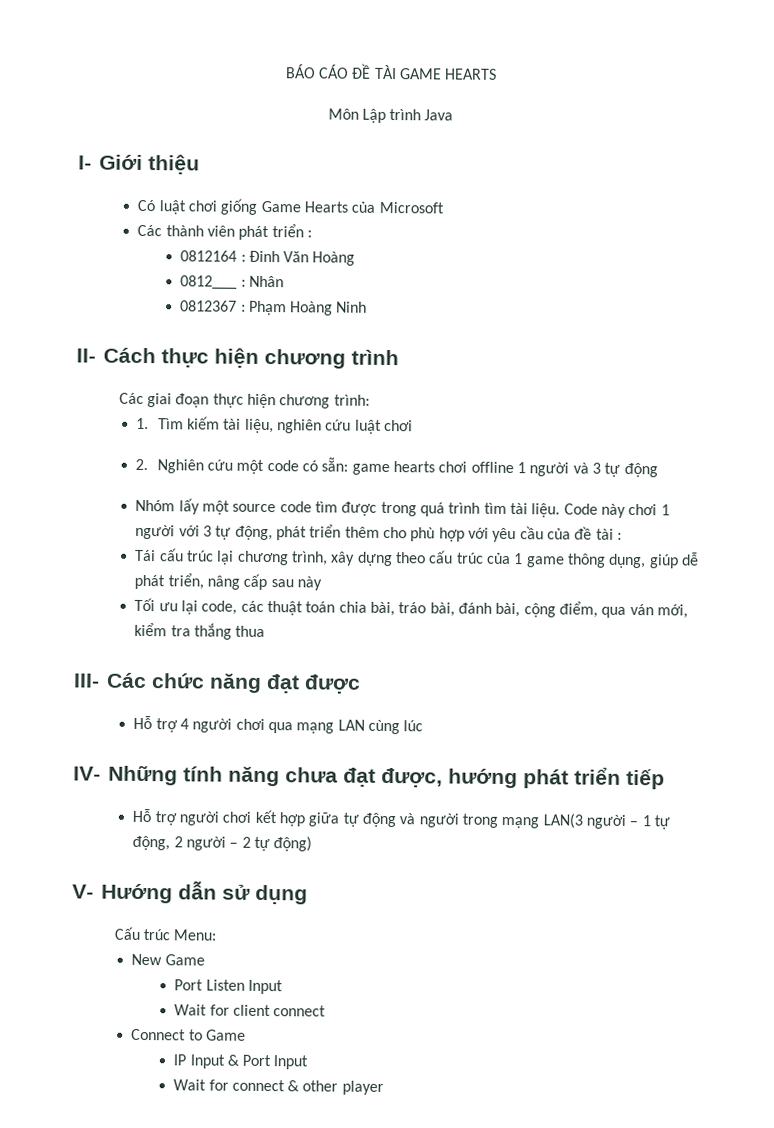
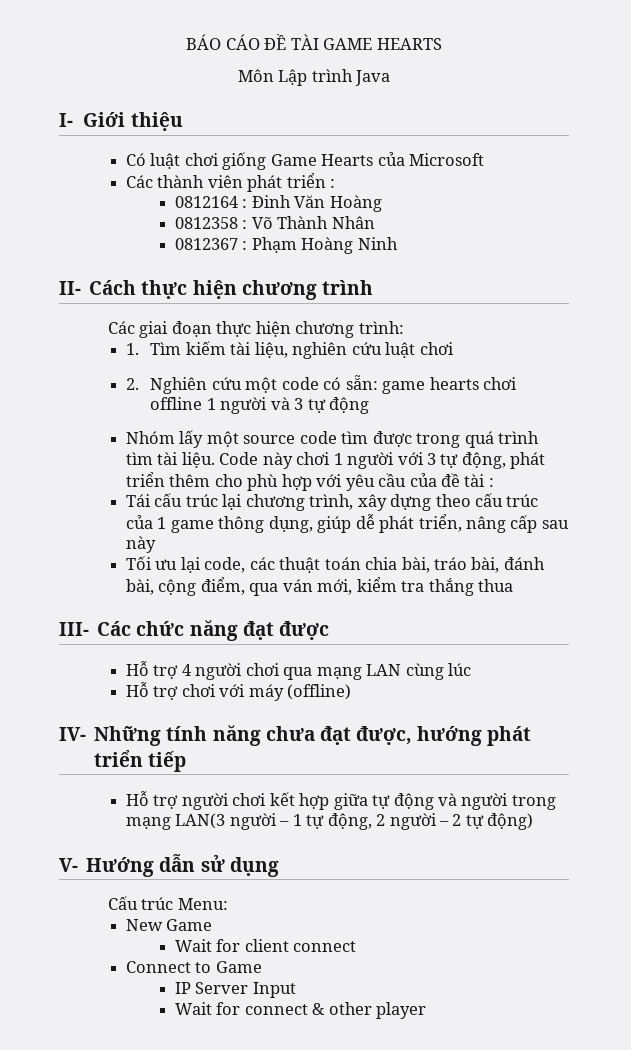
- 0812___ : Nhân
+ 0812358 : Võ Thành Nhân
+ Hỗ trợ chơi với máy (offline)
- Port Listen Input
- IP Input & Port Input
+ IP Server Input

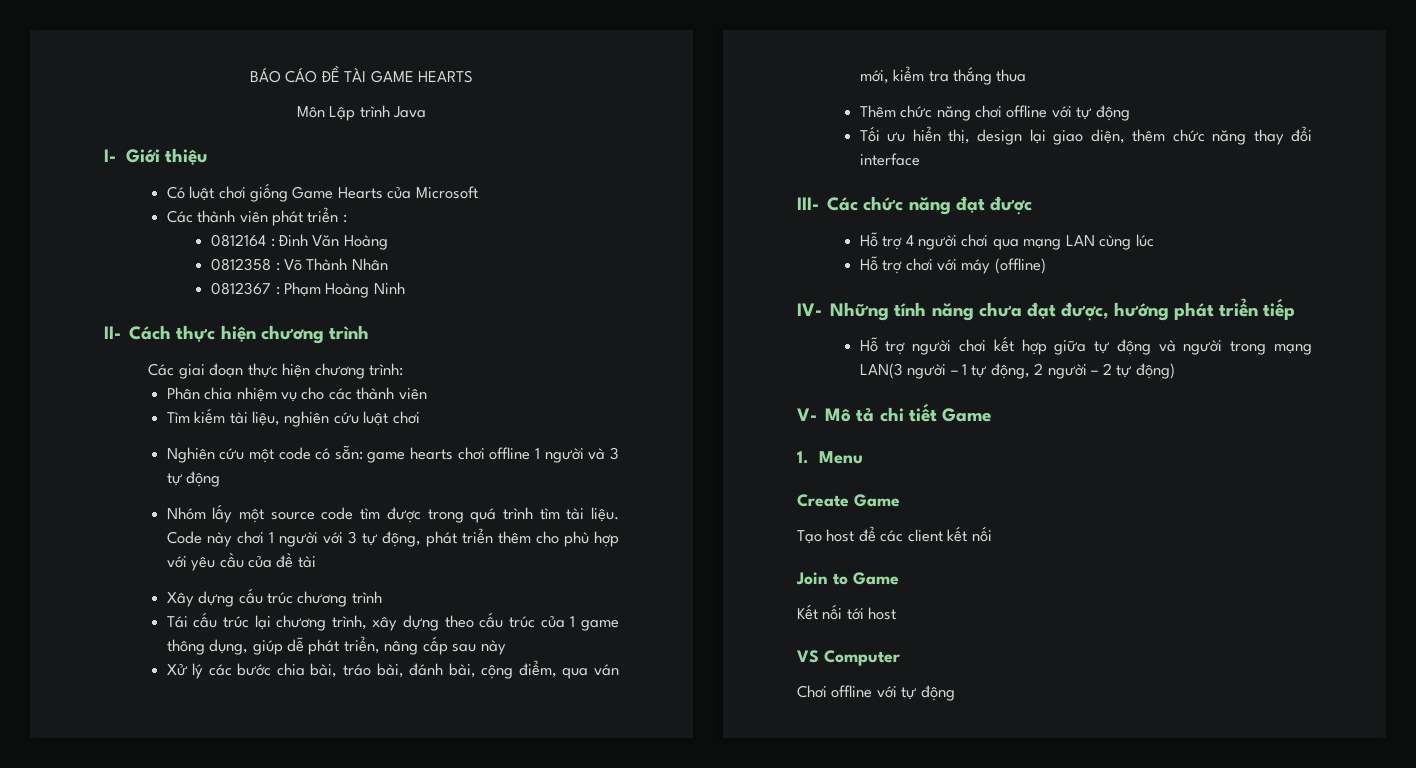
- 1. Tìm kiếm tài liệu, nghiên cứu luật chơi
+ Phân chia nhiệm vụ cho các thành viên
+ Tìm kiếm tài liệu, nghiên cứu luật chơi
- 2. Nghiên cứu một code có sẵn: game hearts chơi offline 1 người và 3 tự động
+ Nghiên cứu một code có sẵn: game hearts chơi offline 1 người và 3 tự động
- Code này chơi 1 người với 3 tự động, phát triển thêm cho phù hợp với yêu cầu của đề tài :
+ Code này chơi 1 người với 3 tự động, phát triển thêm cho phù hợp với yêu cầu của đề tài
+ Xây dựng cấu trúc chương trình
- Tối ưu lại code, các thuật toán chia bài, tráo bài, đánh bài, cộng điểm, qua ván mới, kiểm tra thắng thua
+ Xử lý các bước chia bài, tráo bài, đánh bài, cộng điểm, qua ván mới, kiểm tra thắng thua
+ Thêm chức năng chơi offline với tự động
+ Tối ưu hiển thị, design lại giao diện, thêm chức năng thay đổi interface
- V- Hướng dẫn sử dụng
- Cấu trúc Menu:
- New Game
- Wait for client connect
- Connect to Game
- IP Server Input
- Wait for connect & other player
+ V- Mô tả chi tiết Game
+ 1. Menu
+ Create Game
+ Tạo host để các client kết nối
+ Join to Game
+ Kết nối tới host
+ VS Computer
+ Chơi offline với tự động

